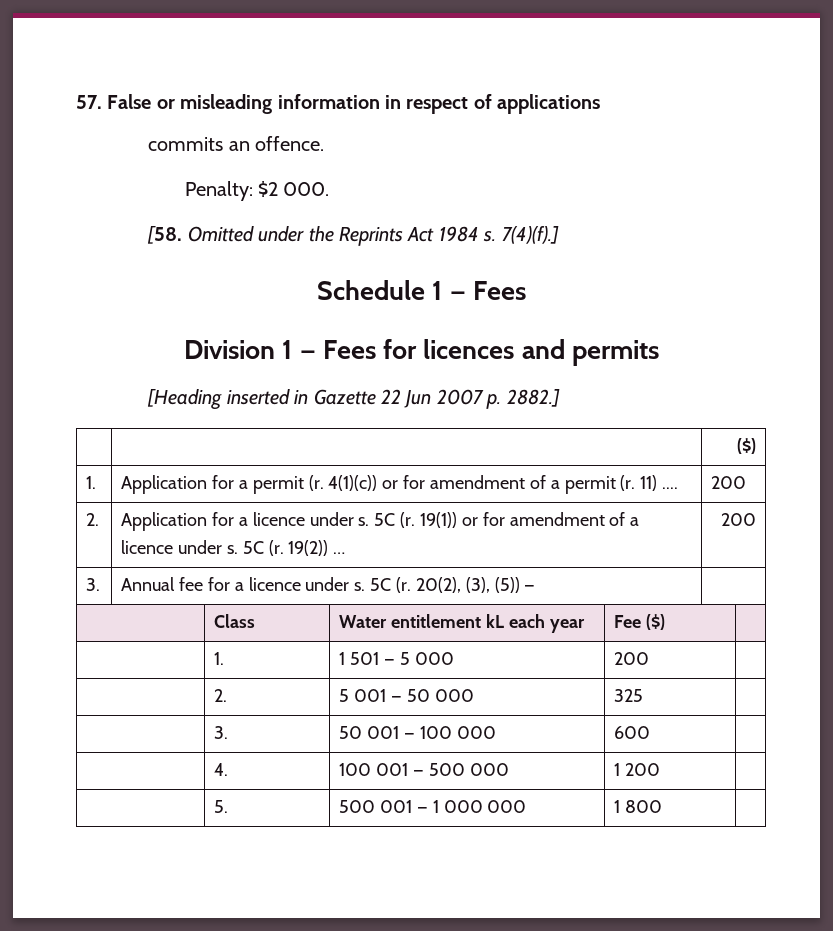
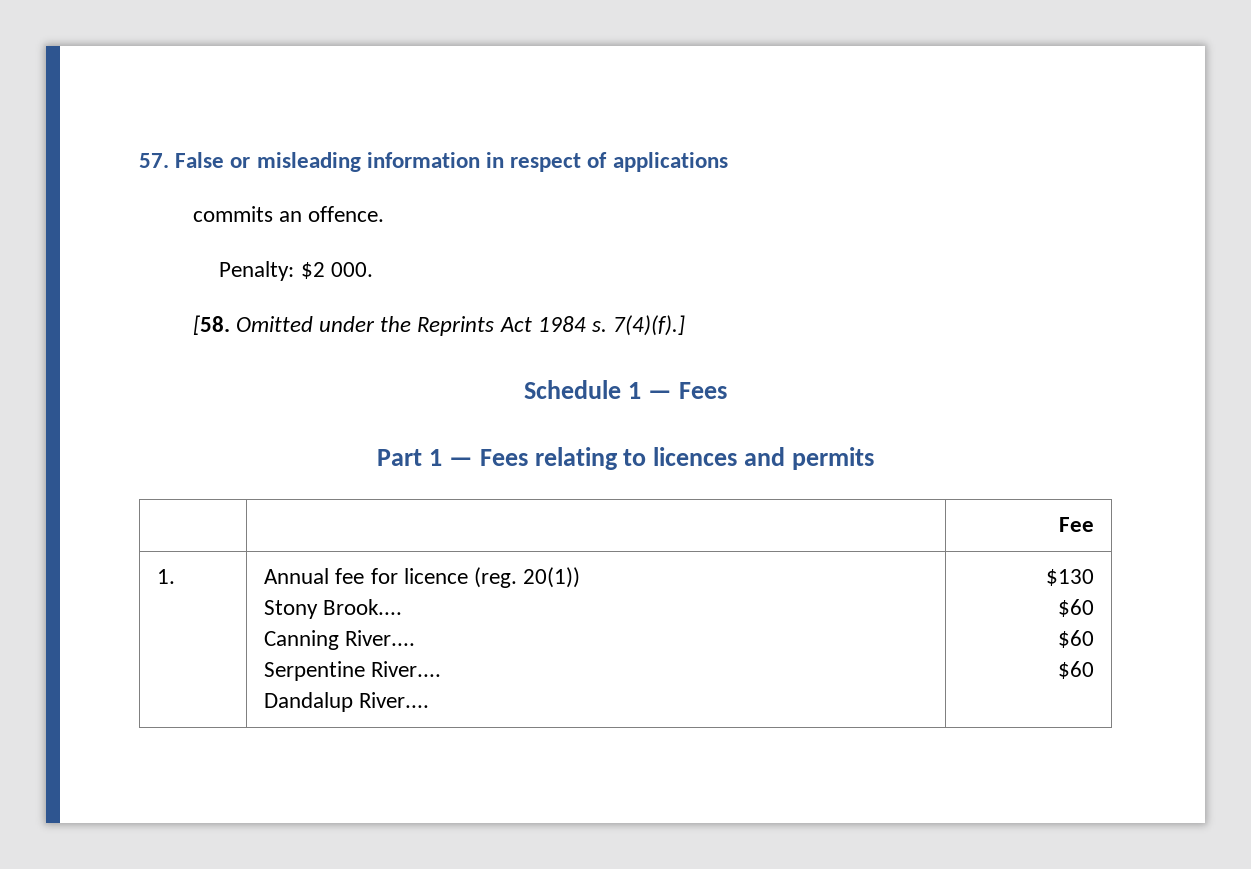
- Division 1 — Fees for licences and permits
+ Part 1 — Fees relating to licences and permits
- [Heading inserted in Gazette 22 Jun 2007 p. 2882.]
- | | ($)
- 1. | Application for a permit (r. 4(1)(c)) or for amendment of a permit (r. 11) .... | 200
- 2. | Application for a licence under s. 5C (r. 19(1)) or for amendment of a licence under s. 5C (r. 19(2)) … | 200
- 3. | Annual fee for a licence under s. 5C (r. 20(2), (3), (5)) — |
- | Class | Water entitlement kL each year | Fee ($) |
- | 1. | 1 501 — 5 000 | 200 |
- | 2. | 5 001 — 50 000 | 325 |
- | 3. | 50 001 — 100 000 | 600 |
- | 4. | 100 001 — 500 000 | 1 200 |
- | 5. | 500 001 — 1 000 000 | 1 800 |
+ | | Fee
+ 1. | Annual fee for licence (reg. 20(1))
+ Stony Brook....
+ Canning River....
+ Serpentine River....
+ Dandalup River.... | $130
+ $60
+ $60
+ $60

